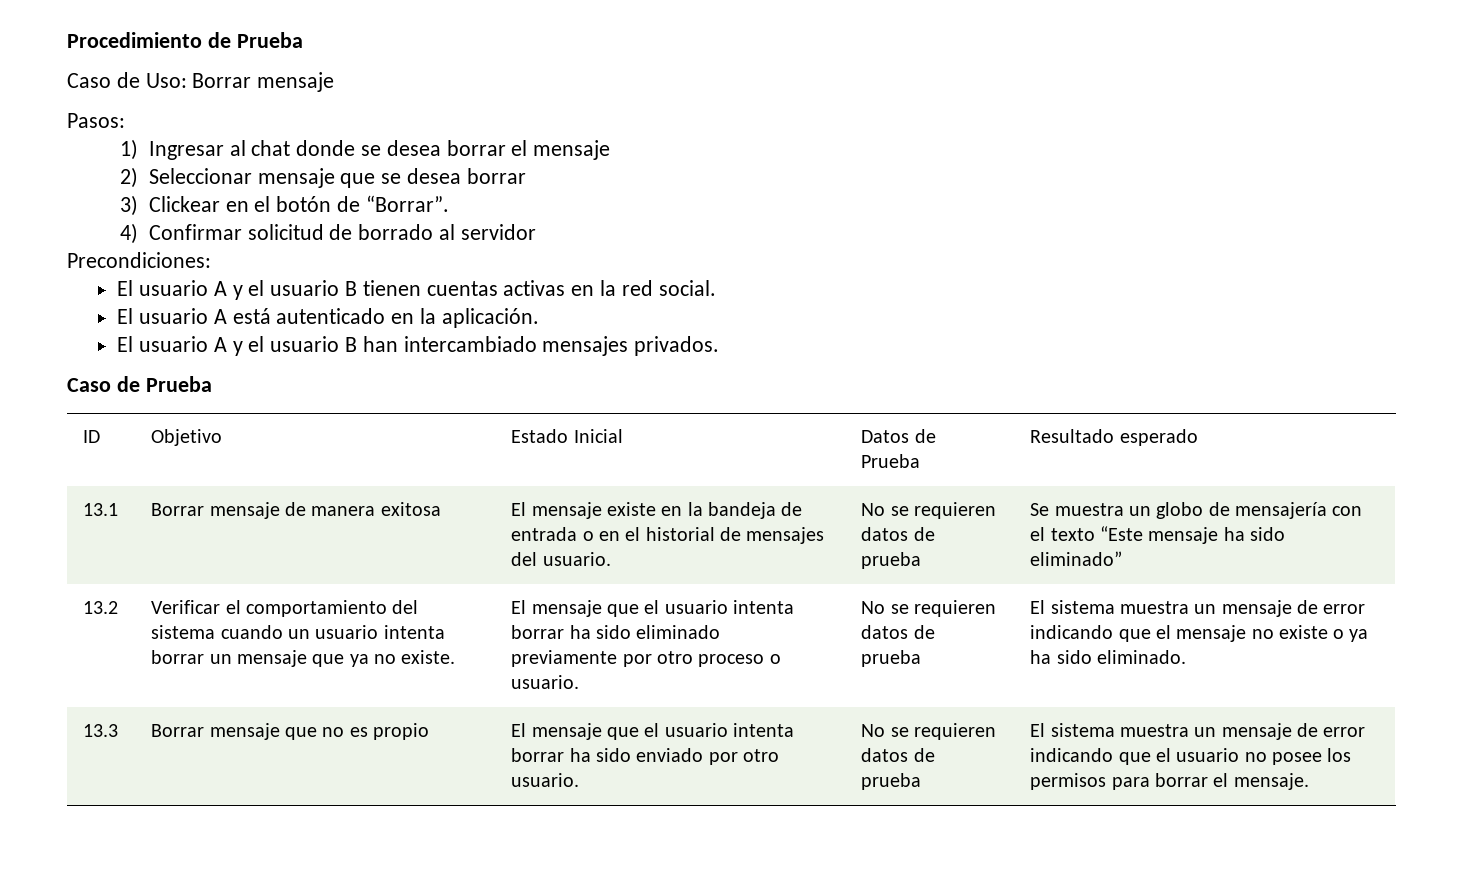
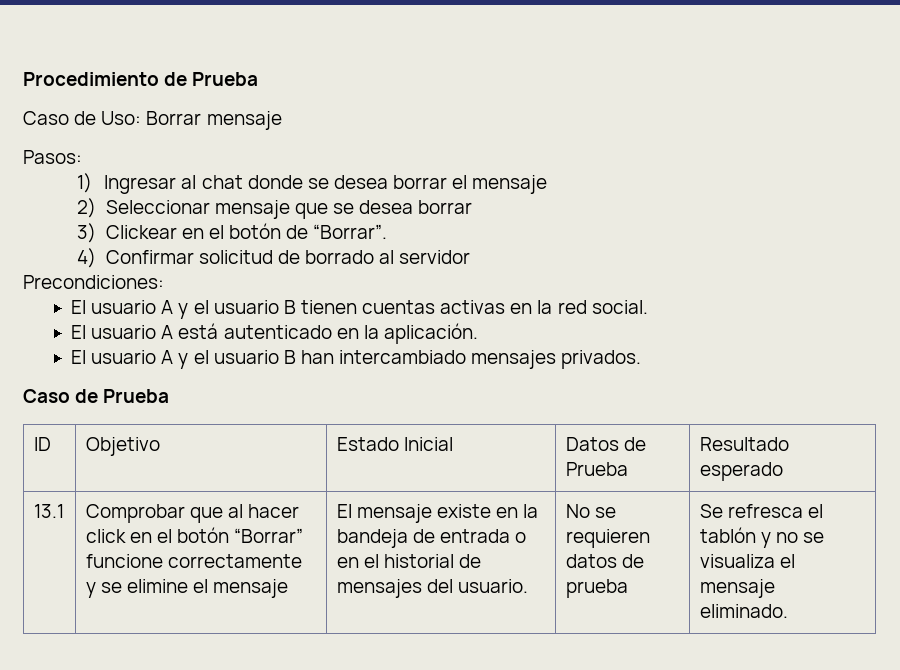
- Borrar mensaje de manera exitosa
+ Comprobar que al hacer click en el botón “Borrar” funcione correctamente y se elimine el mensaje
- Se muestra un globo de mensajería con el texto “Este mensaje ha sido eliminado”
- 13.2 | Verificar el comportamiento del sistema cuando un usuario intenta borrar un mensaje que ya no existe. | El mensaje que el usuario intenta borrar ha sido eliminado previamente por otro proceso o usuario. | No se requieren datos de prueba | El sistema muestra un mensaje de error indicando que el mensaje no existe o ya ha sido eliminado.
- 13.3 | Borrar mensaje que no es propio | El mensaje que el usuario intenta borrar ha sido enviado por otro usuario. | No se requieren datos de prueba | El sistema muestra un mensaje de error indicando que el usuario no posee los permisos para borrar el mensaje.
+ Se refresca el tablón y no se visualiza el mensaje eliminado.

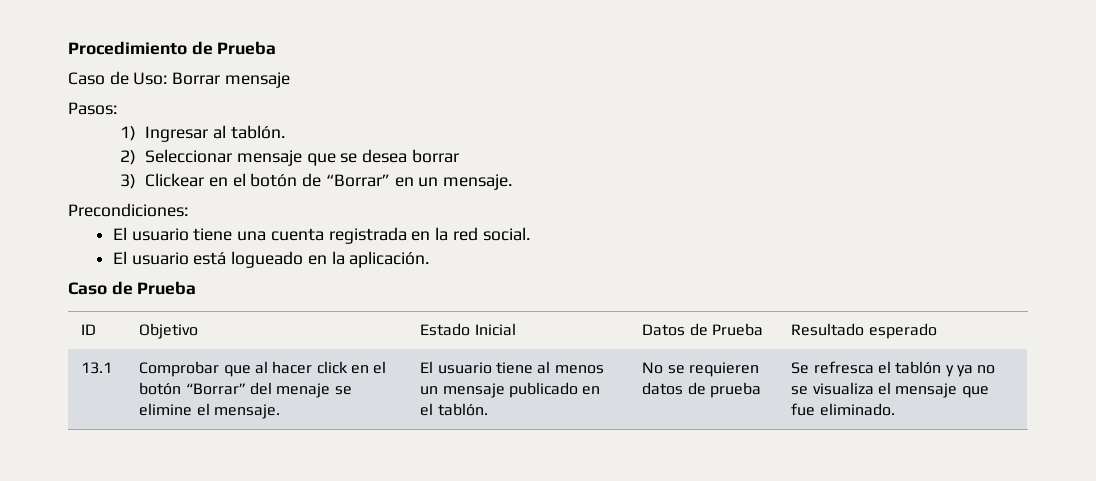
- 1) Ingresar al chat donde se desea borrar el mensaje
+ 1) Ingresar al tablón.
- 3) Clickear en el botón de “Borrar”.
- 4) Confirmar solicitud de borrado al servidor
+ 3) Clickear en el botón de “Borrar” en un mensaje.
  Precondiciones:
- El usuario A y el usuario B tienen cuentas activas en la red social.
+ El usuario tiene una cuenta registrada en la red social.
- El usuario A está autenticado en la aplicación.
+ El usuario está logueado en la aplicación.
- El usuario A y el usuario B han intercambiado mensajes privados.
- Comprobar que al hacer click en el botón “Borrar” funcione correctamente y se elimine el mensaje | El mensaje existe en la bandeja de entrada o en el historial de mensajes del usuario.
+ Comprobar que al hacer click en el botón “Borrar” del menaje se elimine el mensaje. | El usuario tiene al menos un mensaje publicado en el tablón.
- Se refresca el tablón y no se visualiza el mensaje eliminado.
+ Se refresca el tablón y ya no se visualiza el mensaje que fue eliminado.

